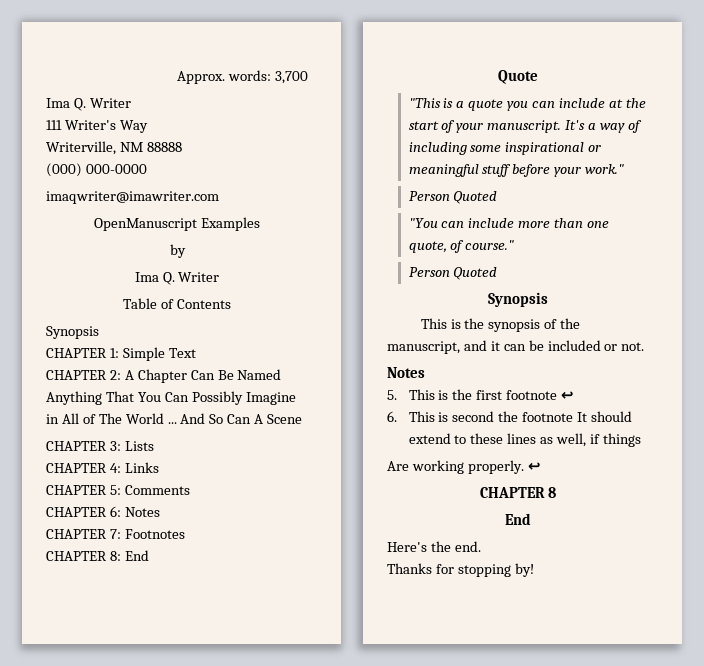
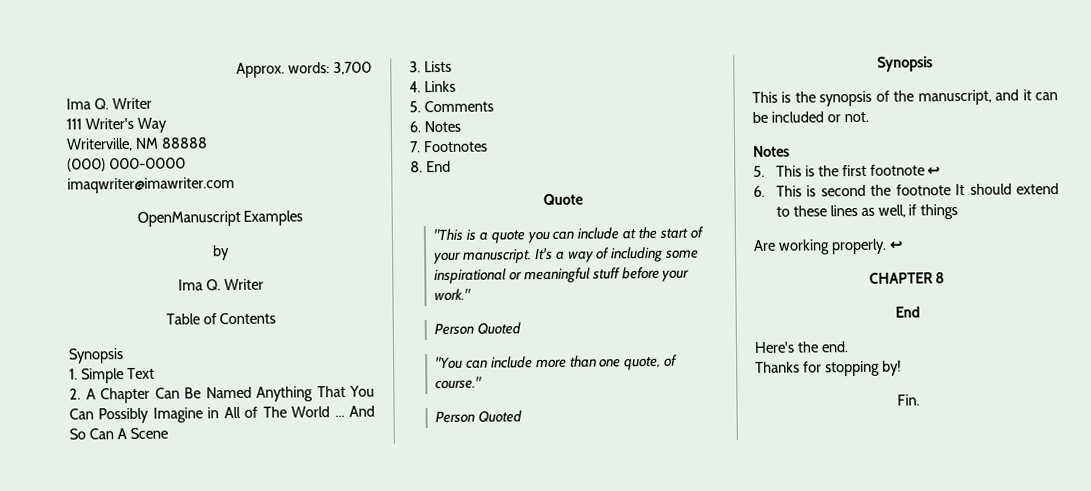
- CHAPTER 1: Simple Text
+ 1. Simple Text
- CHAPTER 2: A Chapter Can Be Named Anything That You Can Possibly Imagine in All of The World ...
+ 2. A Chapter Can Be Named Anything That You Can Possibly Imagine in All of The World ...
- CHAPTER 3: Lists
+ 3. Lists
- CHAPTER 4: Links
+ 4. Links
- CHAPTER 5: Comments
+ 5. Comments
- CHAPTER 6: Notes
- CHAPTER 7: Footnotes
+ 6. Notes
+ 7. Footnotes
- CHAPTER 8: End
+ 8. End
+ Fin.

